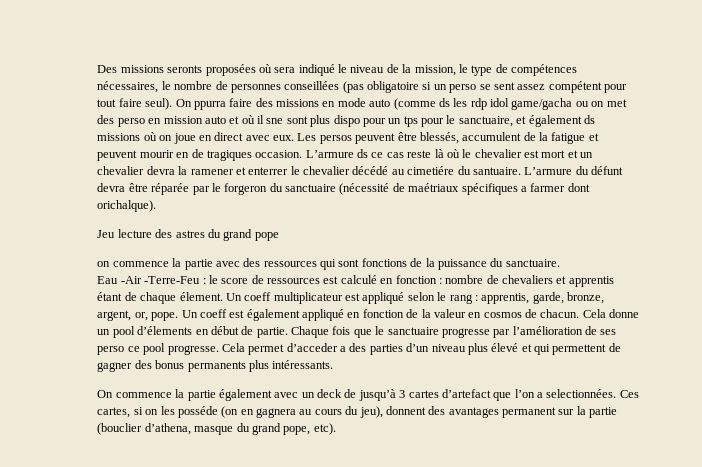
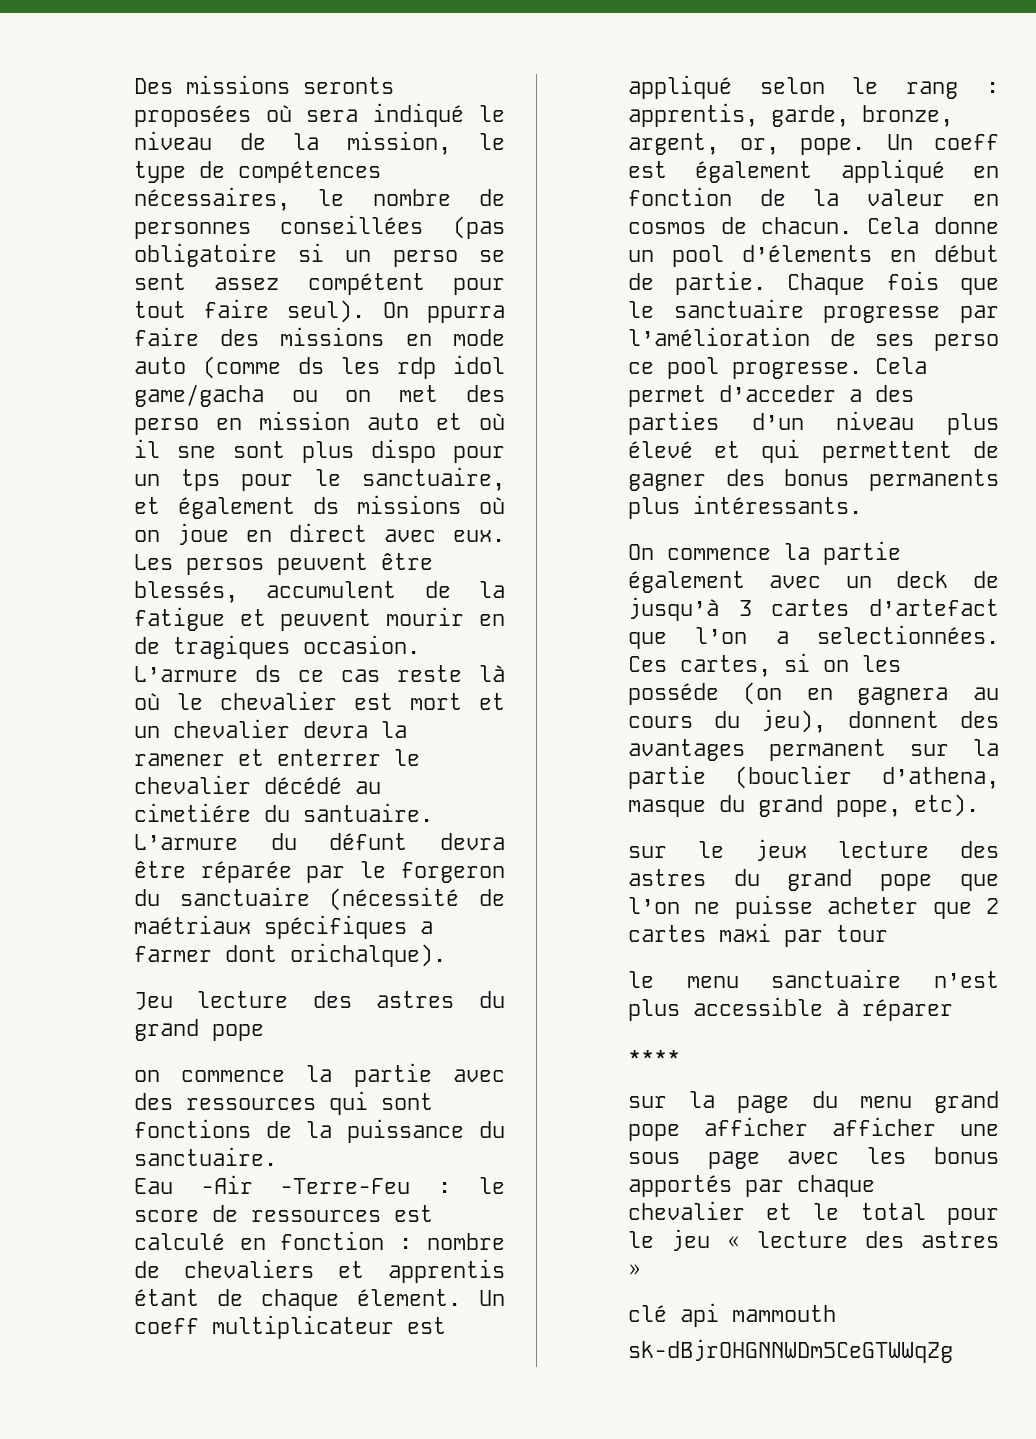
+ sur le jeux lecture des astres du grand pope que l’on ne puisse acheter que 2 cartes maxi par tour
+ le menu sanctuaire n’est plus accessible à réparer
+ ****
+ sur la page du menu grand pope afficher afficher une sous page avec les bonus apportés par chaque chevalier et le total pour le jeu « lecture des astres »
+ clé api mammouth
+ sk-dBjrOHGNNWDm5CeGTWWqZg

